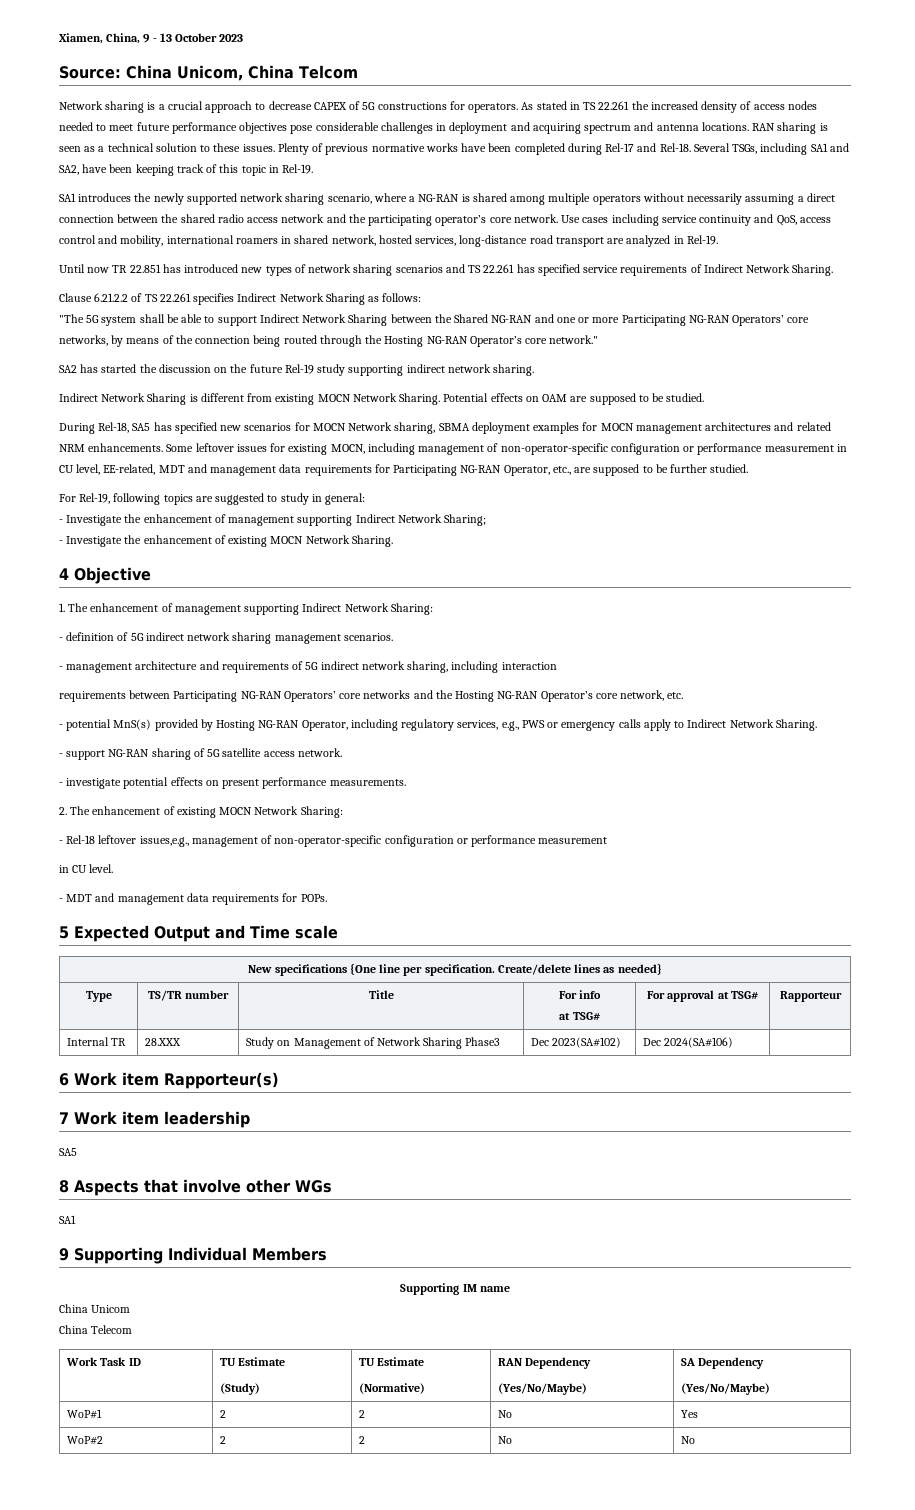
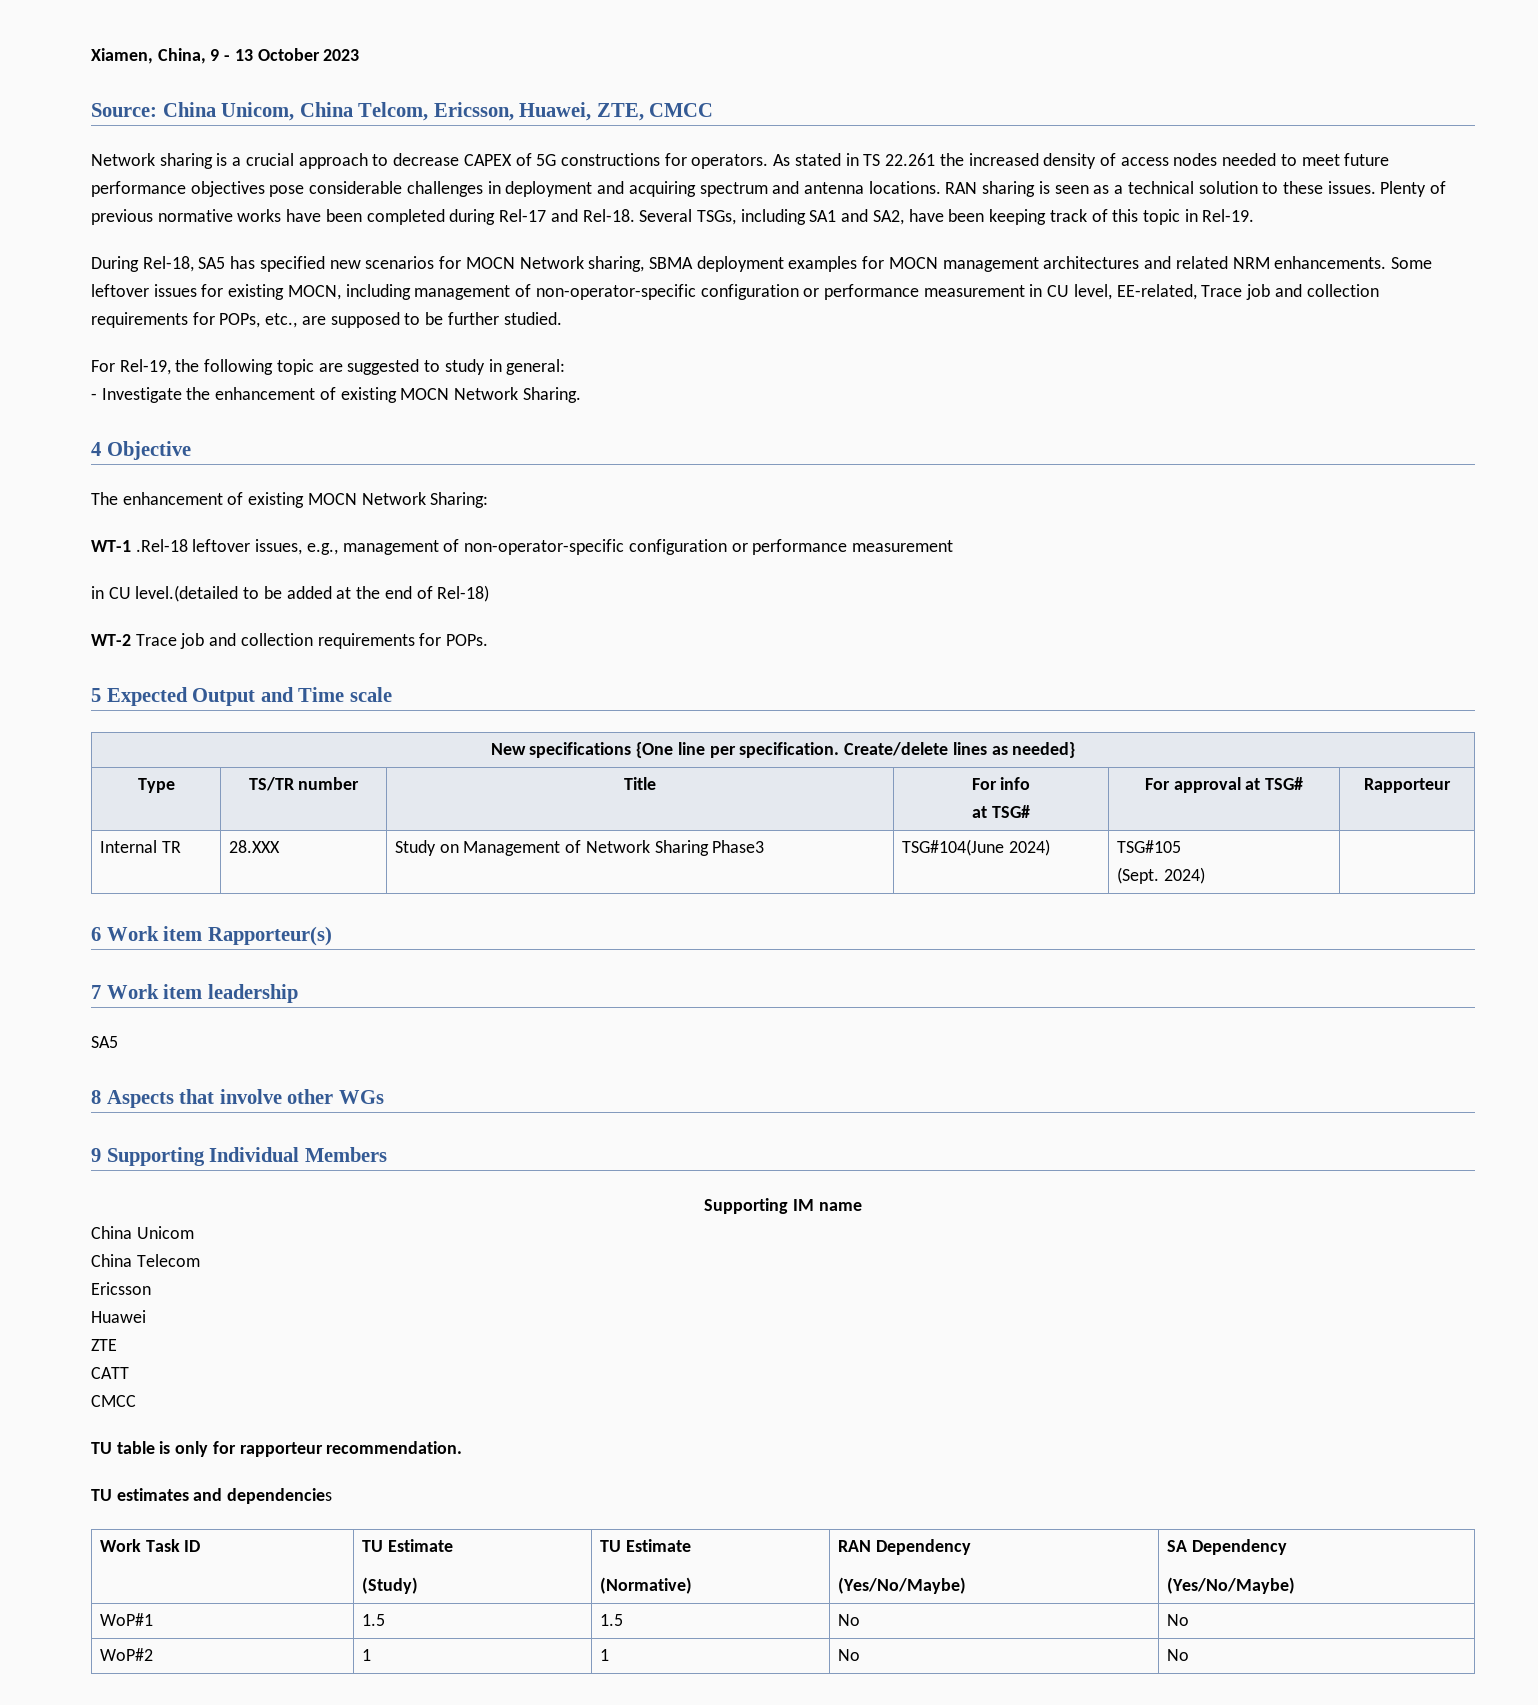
- Source: China Unicom, China Telcom
+ Source: China Unicom, China Telcom, Ericsson, Huawei, ZTE, CMCC
- SA1 introduces the newly supported network sharing scenario, where a NG-RAN is shared among multiple operators without necessarily assuming a direct connection between the shared radio access network and the participating operator’s core network. Use cases including service continuity and QoS, access control and mobility, international roamers in shared network, hosted services, long-distance road transport are analyzed in Rel-19.
- Until now TR 22.851 has introduced new types of network sharing scenarios and TS 22.261 has specified service requirements of Indirect Network Sharing.
- Clause 6.21.2.2 of TS 22.261 specifies Indirect Network Sharing as follows:
- "The 5G system shall be able to support Indirect Network Sharing between the Shared NG-RAN and one or more Participating NG-RAN Operators’ core networks, by means of the connection being routed through the Hosting NG-RAN Operator’s core network."
- SA2 has started the discussion on the future Rel-19 study supporting indirect network sharing.
- Indirect Network Sharing is different from existing MOCN Network Sharing. Potential effects on OAM are supposed to be studied.
- Some leftover issues for existing MOCN, including management of non-operator-specific configuration or performance measurement in CU level, EE-related, MDT and management data requirements for Participating NG-RAN Operator, etc., are supposed to be further studied.
+ Some leftover issues for existing MOCN, including management of non-operator-specific configuration or performance measurement in CU level, EE-related, Trace job and collection requirements for POPs, etc., are supposed to be further studied.
- For Rel-19, following topics are suggested to study in general:
+ For Rel-19, the following topic are suggested to study in general:
- - Investigate the enhancement of management supporting Indirect Network Sharing;
- 1. The enhancement of management supporting Indirect Network Sharing:
- - definition of 5G indirect network sharing management scenarios.
- - management architecture and requirements of 5G indirect network sharing, including interaction
- requirements between Participating NG-RAN Operators’ core networks and the Hosting NG-RAN Operator’s core network, etc.
- - potential MnS(s) provided by Hosting NG-RAN Operator, including regulatory services, e.g., PWS or emergency calls apply to Indirect Network Sharing.
- - support NG-RAN sharing of 5G satellite access network.
- - investigate potential effects on present performance measurements.
- 2. The enhancement of existing MOCN Network Sharing:
+ The enhancement of existing MOCN Network Sharing:
- - Rel-18 leftover issues,e.g., management of non-operator-specific configuration or performance measurement
+ WT-1 .Rel-18 leftover issues, e.g., management of non-operator-specific configuration or performance measurement
- in CU level.
- - MDT and management data requirements for POPs.
+ in CU level.(detailed to be added at the end of Rel-18)
+ WT-2 Trace job and collection requirements for POPs.
- Internal TR | 28.XXX | Study on Management of Network Sharing Phase3 | Dec 2023(SA#102) | Dec 2024(SA#106) |
+ Internal TR | 28.XXX | Study on Management of Network Sharing Phase3 | TSG#104(June 2024) | TSG#105
+ (Sept. 2024) |
  8 Aspects that involve other WGs
- SA1
+ Ericsson
+ Huawei
+ ZTE
+ CATT
+ CMCC
+ TU table is only for rapporteur recommendation.
+ TU estimates and dependencies
- WoP#1 | 2 | 2 | No | Yes
- WoP#2 | 2 | 2 | No | No
+ WoP#1 | 1.5 | 1.5 | No | No
+ WoP#2 | 1 | 1 | No | No

